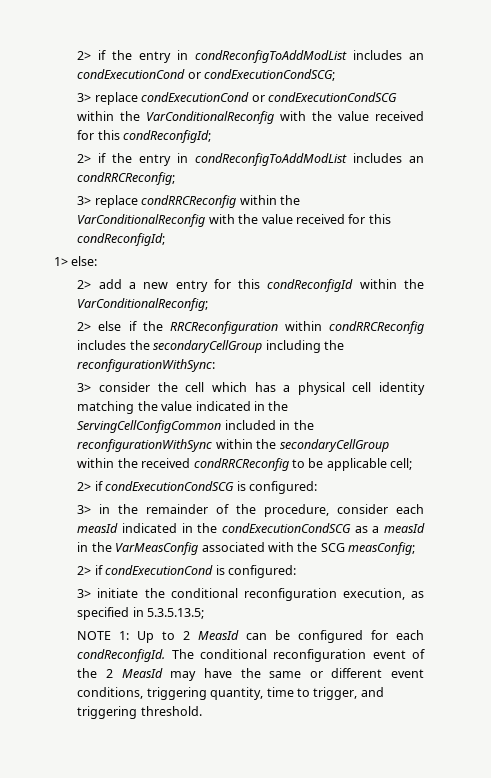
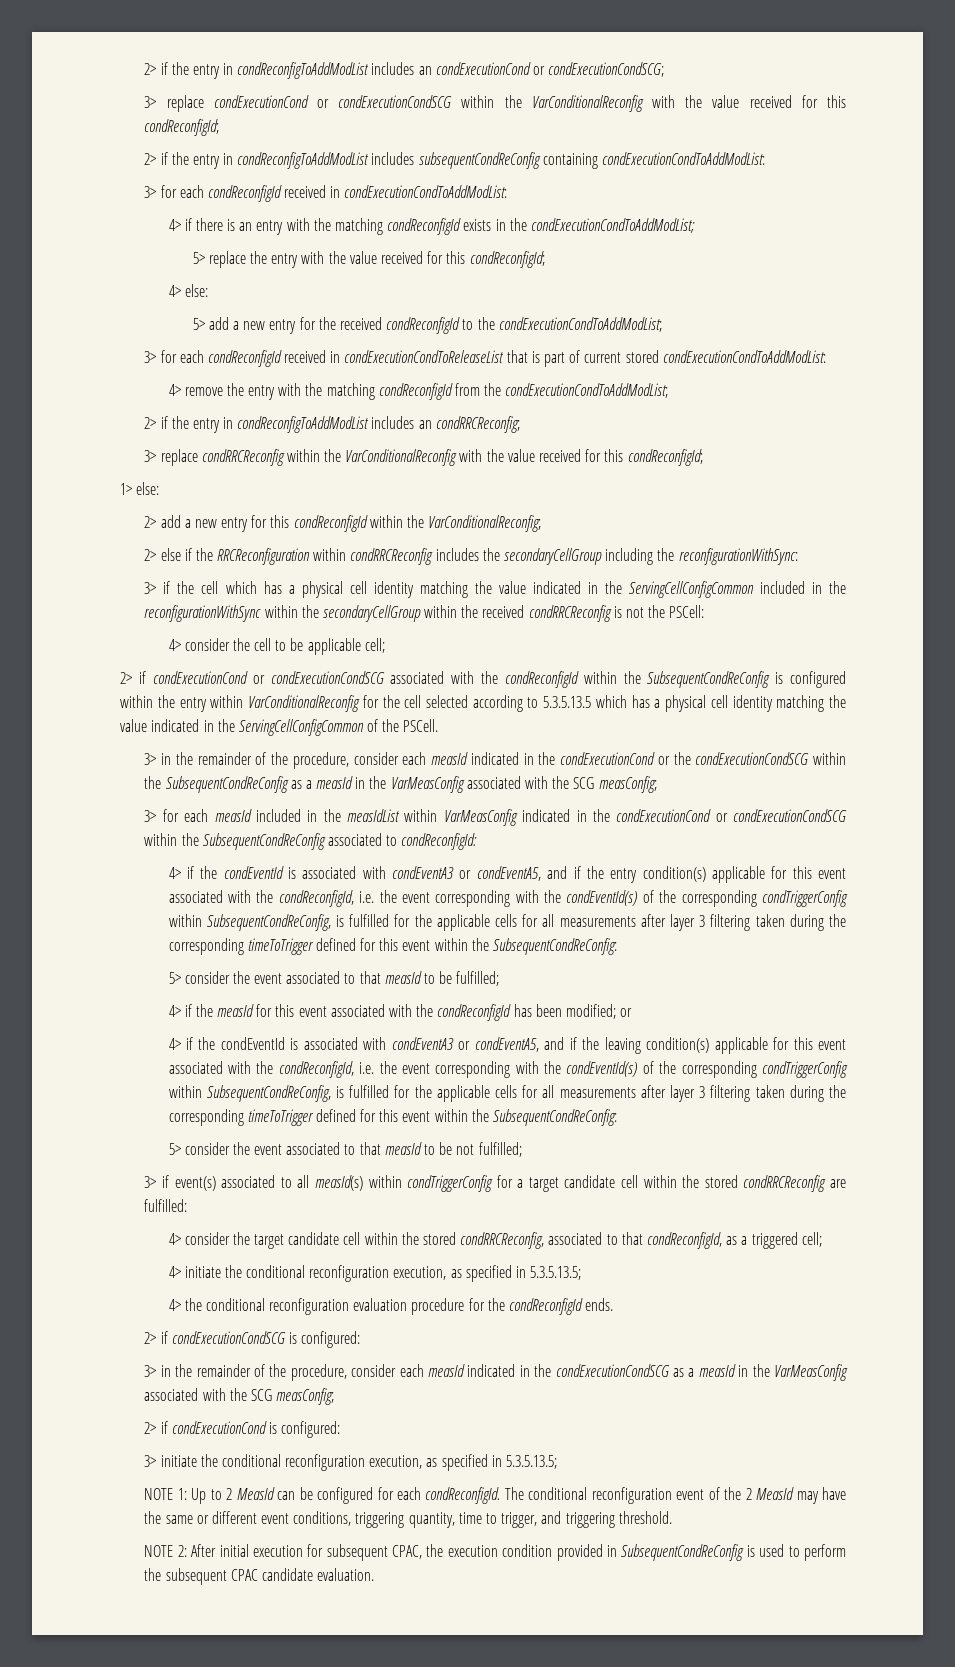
+ 2> if the entry in condReconfigToAddModList includes subsequentCondReConfig containing condExecutionCondToAddModList:
+ 3> for each condReconfigId received in condExecutionCondToAddModList:
+ 4> if there is an entry with the matching condReconfigId exists in the condExecutionCondToAddModList;
+ 5> replace the entry with the value received for this condReconfigId;
+ 4> else:
+ 5> add a new entry for the received condReconfigId to the condExecutionCondToAddModList;
+ 3> for each condReconfigId received in condExecutionCondToReleaseList that is part of current stored condExecutionCondToAddModList:
+ 4> remove the entry with the matching condReconfigId from the condExecutionCondToAddModList;
- 3> consider the cell which has a physical cell identity matching the value indicated in the ServingCellConfigCommon included in the reconfigurationWithSync within the secondaryCellGroup within the received condRRCReconfig to be applicable cell;
+ 3> if the cell which has a physical cell identity matching the value indicated in the ServingCellConfigCommon included in the reconfigurationWithSync within the secondaryCellGroup within the received condRRCReconfig is not the PSCell:
+ 4> consider the cell to be applicable cell;
+ 2> if condExecutionCond or condExecutionCondSCG associated with the condReconfigId within the SubsequentCondReConfig is configured within the entry within VarConditionalReconfig for the cell selected according to 5.3.5.13.5 which has a physical cell identity matching the value indicated in the ServingCellConfigCommon of the PSCell.
+ 3> in the remainder of the procedure, consider each measId indicated in the condExecutionCond or the condExecutionCondSCG within the SubsequentCondReConfig as a measId in the VarMeasConfig associated with the SCG measConfig;
+ 3> for each measId included in the measIdList within VarMeasConfig indicated in the condExecutionCond or condExecutionCondSCG within the SubsequentCondReConfig associated to condReconfigId:
+ 4> if the condEventId is associated with condEventA3 or condEventA5, and if the entry condition(s) applicable for this event associated with the condReconfigId, i.e. the event corresponding with the condEventId(s) of the corresponding condTriggerConfig within SubsequentCondReConfig, is fulfilled for the applicable cells for all measurements after layer 3 filtering taken during the corresponding timeToTrigger defined for this event within the SubsequentCondReConfig:
+ 5> consider the event associated to that measId to be fulfilled;
+ 4> if the measId for this event associated with the condReconfigId has been modified; or
+ 4> if the condEventId is associated with condEventA3 or condEventA5, and if the leaving condition(s) applicable for this event associated with the condReconfigId, i.e. the event corresponding with the condEventId(s) of the corresponding condTriggerConfig within SubsequentCondReConfig, is fulfilled for the applicable cells for all measurements after layer 3 filtering taken during the corresponding timeToTrigger defined for this event within the SubsequentCondReConfig:
+ 5> consider the event associated to that measId to be not fulfilled;
+ 3> if event(s) associated to all measId(s) within condTriggerConfig for a target candidate cell within the stored condRRCReconfig are fulfilled:
+ 4> consider the target candidate cell within the stored condRRCReconfig, associated to that condReconfigId, as a triggered cell;
+ 4> initiate the conditional reconfiguration execution, as specified in 5.3.5.13.5;
+ 4> the conditional reconfiguration evaluation procedure for the condReconfigId ends.
+ NOTE 2: After initial execution for subsequent CPAC, the execution condition provided in SubsequentCondReConfig is used to perform the subsequent CPAC candidate evaluation.

